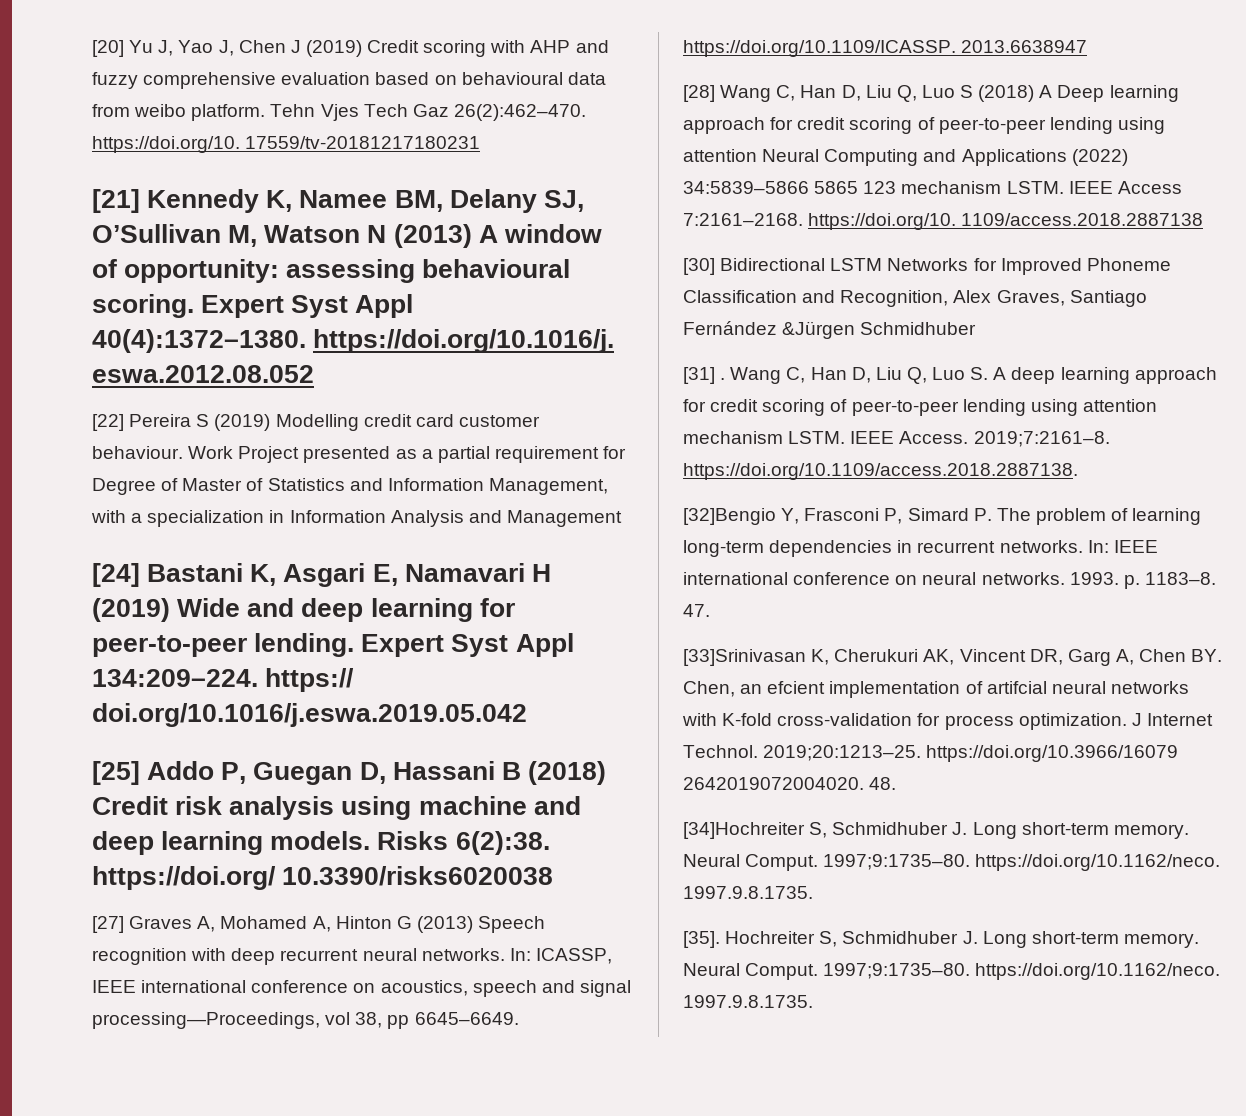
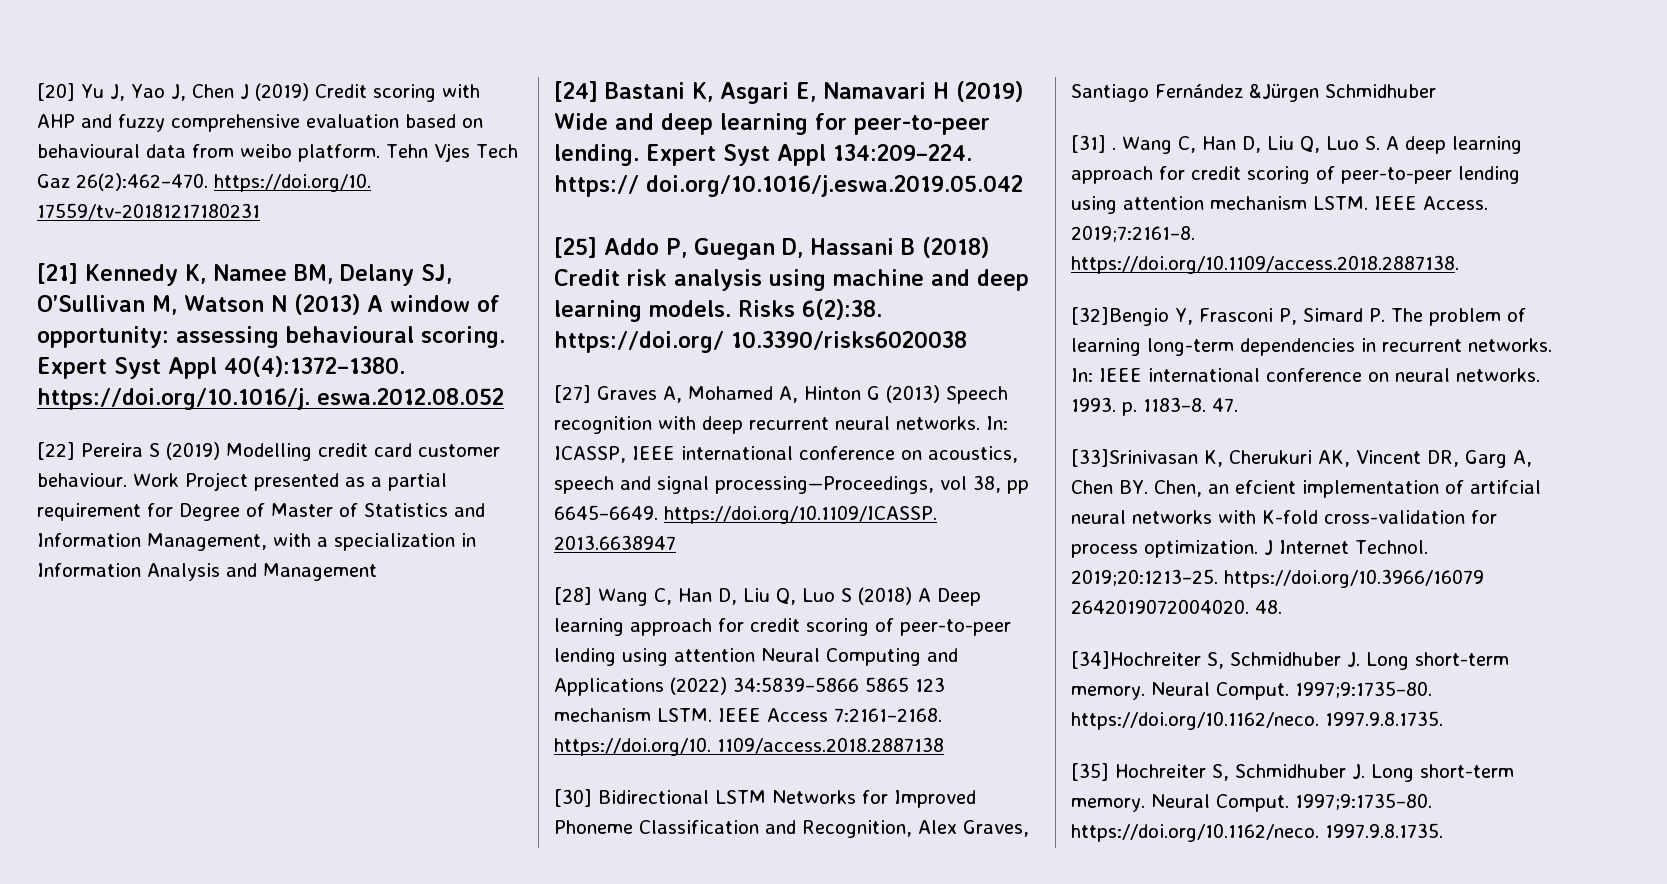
- [35]. Hochreiter S, Schmidhuber J. Long short-term memory.
+ [35] Hochreiter S, Schmidhuber J. Long short-term memory.

